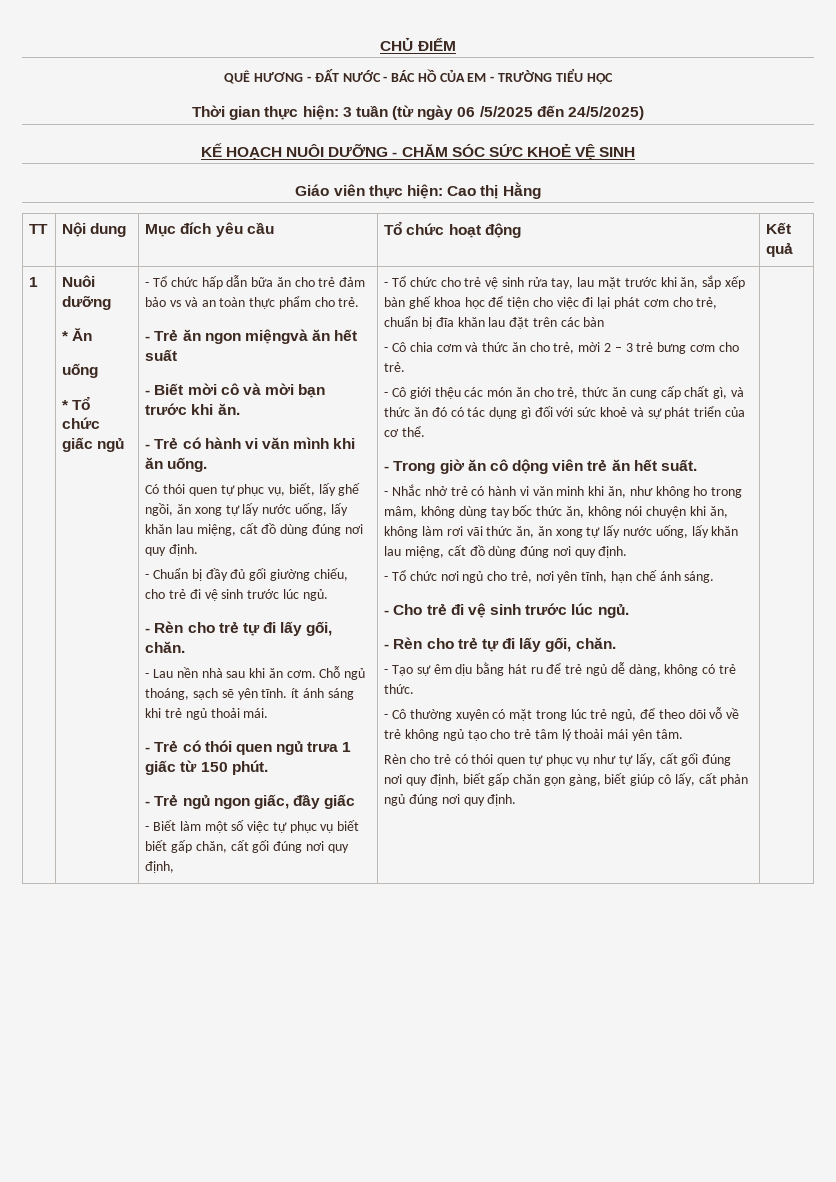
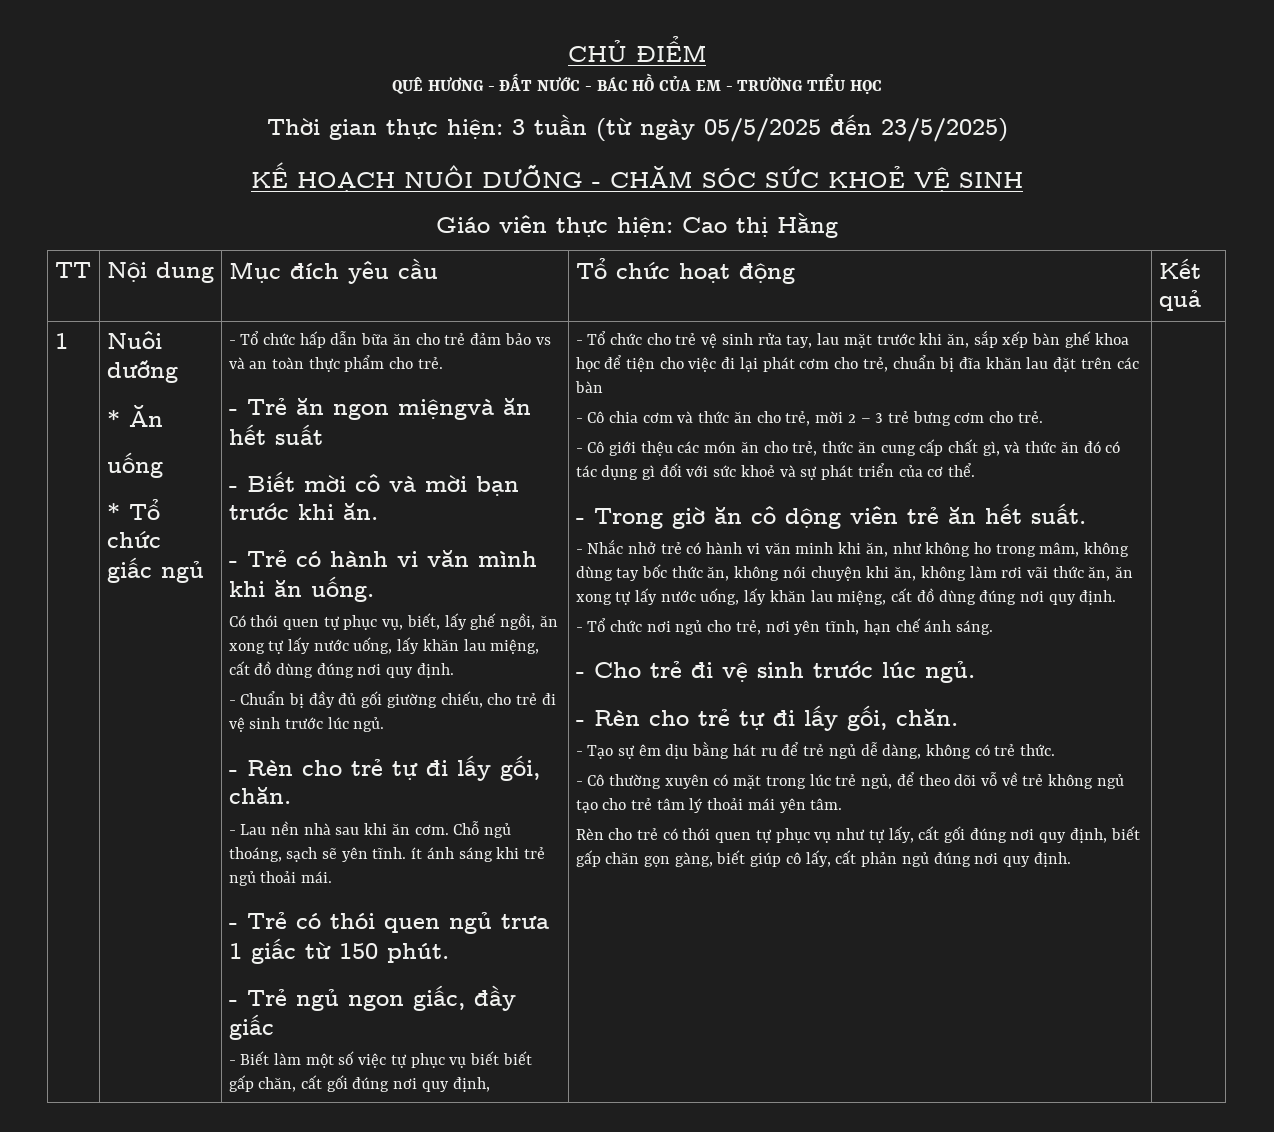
- Thời gian thực hiện: 3 tuần (từ ngày 06 /5/2025 đến 24/5/2025)
+ Thời gian thực hiện: 3 tuần (từ ngày 05/5/2025 đến 23/5/2025)

